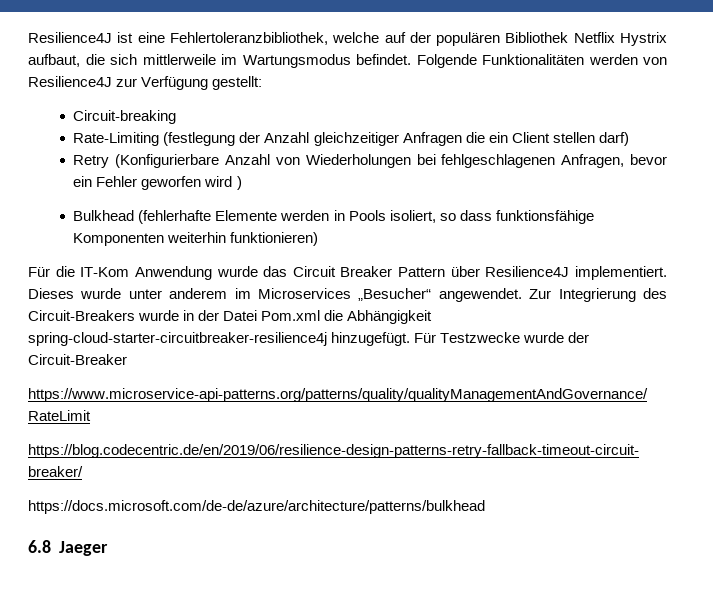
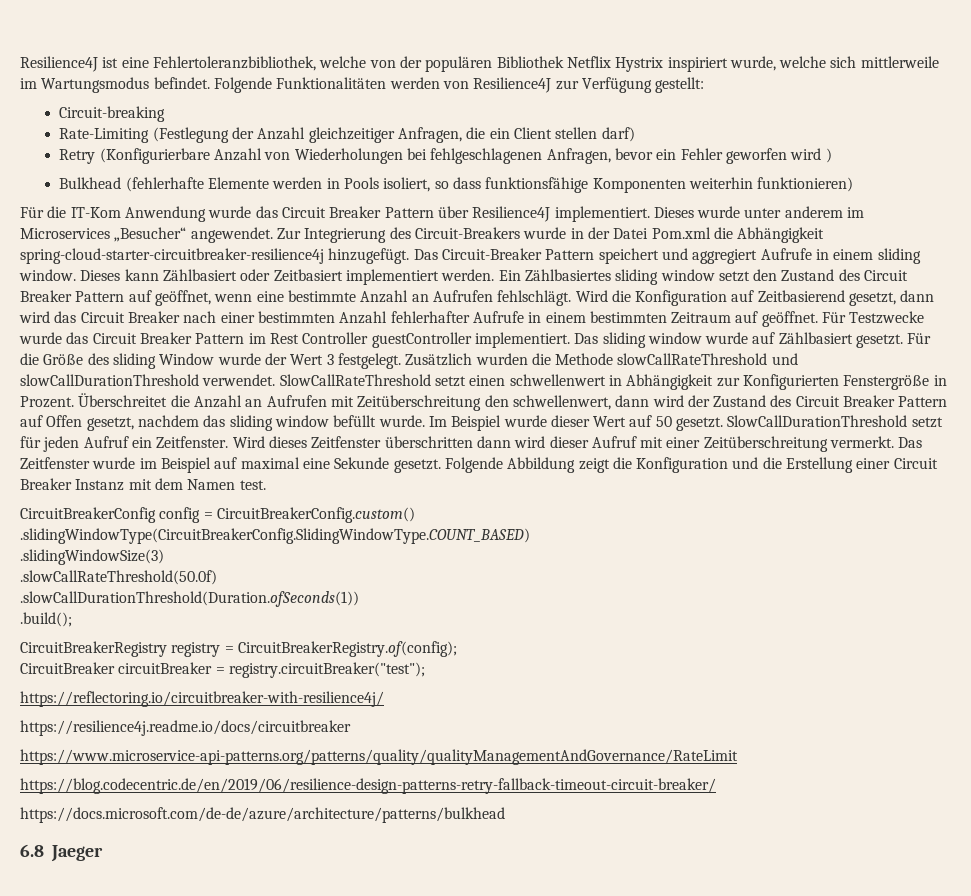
- Resilience4J ist eine Fehlertoleranzbibliothek, welche auf der populären Bibliothek Netflix Hystrix aufbaut, die sich mittlerweile im Wartungsmodus befindet.
+ Resilience4J ist eine Fehlertoleranzbibliothek, welche von der populären Bibliothek Netflix Hystrix inspiriert wurde, welche sich mittlerweile im Wartungsmodus befindet.
- Rate-Limiting (festlegung der Anzahl gleichzeitiger Anfragen die ein Client stellen darf)
+ Rate-Limiting (Festlegung der Anzahl gleichzeitiger Anfragen, die ein Client stellen darf)
- Für Testzwecke wurde der Circuit-Breaker
+ Das Circuit-Breaker Pattern speichert und aggregiert Aufrufe in einem sliding window. Dieses kann Zählbasiert oder Zeitbasiert implementiert werden. Ein Zählbasiertes sliding window setzt den Zustand des Circuit Breaker Pattern auf geöffnet, wenn eine bestimmte Anzahl an Aufrufen fehlschlägt. Wird die Konfiguration auf Zeitbasierend gesetzt, dann wird das Circuit Breaker nach einer bestimmten Anzahl fehlerhafter Aufrufe in einem bestimmten Zeitraum auf geöffnet. Für Testzwecke wurde das Circuit Breaker Pattern im Rest Controller guestController implementiert. Das sliding window wurde auf Zählbasiert gesetzt. Für die Größe des sliding Window wurde der Wert 3 festgelegt. Zusätzlich wurden die Methode slowCallRateThreshold und slowCallDurationThreshold verwendet. SlowCallRateThreshold setzt einen schwellenwert in Abhängigkeit zur Konfigurierten Fenstergröße in Prozent. Überschreitet die Anzahl an Aufrufen mit Zeitüberschreitung den schwellenwert, dann wird der Zustand des Circuit Breaker Pattern auf Offen gesetzt, nachdem das sliding window befüllt wurde. Im Beispiel wurde dieser Wert auf 50 gesetzt. SlowCallDurationThreshold setzt für jeden Aufruf ein Zeitfenster. Wird dieses Zeitfenster überschritten dann wird dieser Aufruf mit einer Zeitüberschreitung vermerkt. Das Zeitfenster wurde im Beispiel auf maximal eine Sekunde gesetzt. Folgende Abbildung zeigt die Konfiguration und die Erstellung einer Circuit Breaker Instanz mit dem Namen test.
+ CircuitBreakerConfig config = CircuitBreakerConfig.custom()
+ .slidingWindowType(CircuitBreakerConfig.SlidingWindowType.COUNT_BASED)
+ .slidingWindowSize(3)
+ .slowCallRateThreshold(50.0f)
+ .slowCallDurationThreshold(Duration.ofSeconds(1))
+ .build();
+ CircuitBreakerRegistry registry = CircuitBreakerRegistry.of(config);
+ CircuitBreaker circuitBreaker = registry.circuitBreaker("test");
+ https://reflectoring.io/circuitbreaker-with-resilience4j/
+ https://resilience4j.readme.io/docs/circuitbreaker

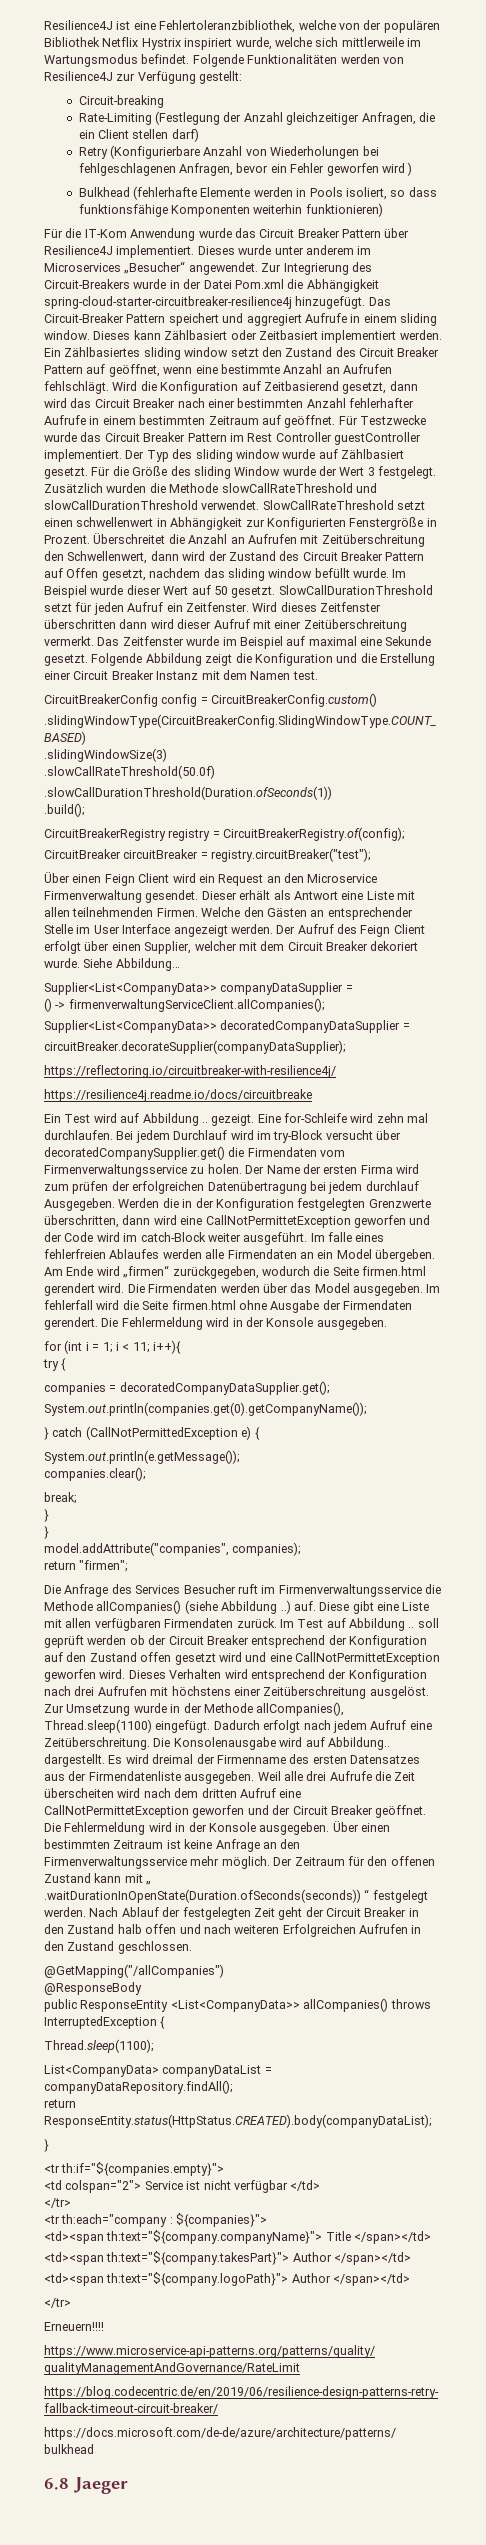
- Das sliding window wurde auf Zählbasiert gesetzt.
+ Der Typ des sliding window wurde auf Zählbasiert gesetzt.
- Überschreitet die Anzahl an Aufrufen mit Zeitüberschreitung den schwellenwert, dann wird der Zustand des Circuit Breaker Pattern auf Offen gesetzt, nachdem das sliding window befüllt wurde.
+ Überschreitet die Anzahl an Aufrufen mit Zeitüberschreitung den Schwellenwert, dann wird der Zustand des Circuit Breaker Pattern auf Offen gesetzt, nachdem das sliding window befüllt wurde.
+ Über einen Feign Client wird ein Request an den Microservice Firmenverwaltung gesendet. Dieser erhält als Antwort eine Liste mit allen teilnehmenden Firmen. Welche den Gästen an entsprechender Stelle im User Interface angezeigt werden. Der Aufruf des Feign Client erfolgt über einen Supplier, welcher mit dem Circuit Breaker dekoriert wurde. Siehe Abbildung…
+ Supplier<List<CompanyData>> companyDataSupplier =
+ () -> firmenverwaltungServiceClient.allCompanies();
+ Supplier<List<CompanyData>> decoratedCompanyDataSupplier =
+ circuitBreaker.decorateSupplier(companyDataSupplier);
  https://reflectoring.io/circuitbreaker-with-resilience4j/
- https://resilience4j.readme.io/docs/circuitbreaker
+ https://resilience4j.readme.io/docs/circuitbreake
+ Ein Test wird auf Abbildung .. gezeigt. Eine for-Schleife wird zehn mal durchlaufen. Bei jedem Durchlauf wird im try-Block versucht über decoratedCompanySupplier.get() die Firmendaten vom Firmenverwaltungsservice zu holen. Der Name der ersten Firma wird zum prüfen der erfolgreichen Datenübertragung bei jedem durchlauf Ausgegeben. Werden die in der Konfiguration festgelegten Grenzwerte überschritten, dann wird eine CallNotPermittetException geworfen und der Code wird im catch-Block weiter ausgeführt. Im falle eines fehlerfreien Ablaufes werden alle Firmendaten an ein Model übergeben. Am Ende wird „firmen“ zurückgegeben, wodurch die Seite firmen.html gerendert wird. Die Firmendaten werden über das Model ausgegeben. Im fehlerfall wird die Seite firmen.html ohne Ausgabe der Firmendaten gerendert. Die Fehlermeldung wird in der Konsole ausgegeben.
+ for (int i = 1; i < 11; i++){
+ try {
+ companies = decoratedCompanyDataSupplier.get();
+ System.out.println(companies.get(0).getCompanyName());
+ } catch (CallNotPermittedException e) {
+ System.out.println(e.getMessage());
+ companies.clear();
+ break;
+ }
+ }
+ model.addAttribute("companies", companies);
+ return "firmen";
+ Die Anfrage des Services Besucher ruft im Firmenverwaltungsservice die Methode allCompanies() (siehe Abbildung ..) auf. Diese gibt eine Liste mit allen verfügbaren Firmendaten zurück. Im Test auf Abbildung .. soll geprüft werden ob der Circuit Breaker entsprechend der Konfiguration auf den Zustand offen gesetzt wird und eine CallNotPermittetException geworfen wird. Dieses Verhalten wird entsprechend der Konfiguration nach drei Aufrufen mit höchstens einer Zeitüberschreitung ausgelöst. Zur Umsetzung wurde in der Methode allCompanies(), Thread.sleep(1100) eingefügt. Dadurch erfolgt nach jedem Aufruf eine Zeitüberschreitung. Die Konsolenausgabe wird auf Abbildung.. dargestellt. Es wird dreimal der Firmenname des ersten Datensatzes aus der Firmendatenliste ausgegeben. Weil alle drei Aufrufe die Zeit überscheiten wird nach dem dritten Aufruf eine CallNotPermittetException geworfen und der Circuit Breaker geöffnet. Die Fehlermeldung wird in der Konsole ausgegeben. Über einen bestimmten Zeitraum ist keine Anfrage an den Firmenverwaltungsservice mehr möglich. Der Zeitraum für den offenen Zustand kann mit „ .waitDurationInOpenState(Duration.ofSeconds(seconds)) “ festgelegt werden. Nach Ablauf der festgelegten Zeit geht der Circuit Breaker in den Zustand halb offen und nach weiteren Erfolgreichen Aufrufen in den Zustand geschlossen.
+ @GetMapping("/allCompanies")
+ @ResponseBody
+ public ResponseEntity <List<CompanyData>> allCompanies() throws InterruptedException {
+ Thread.sleep(1100);
+ List<CompanyData> companyDataList = companyDataRepository.findAll();
+ return ResponseEntity.status(HttpStatus.CREATED).body(companyDataList);
+ }
+ <tr th:if="${companies.empty}">
+ <td colspan="2"> Service ist nicht verfügbar </td>
+ </tr>
+ <tr th:each="company : ${companies}">
+ <td><span th:text="${company.companyName}"> Title </span></td>
+ <td><span th:text="${company.takesPart}"> Author </span></td>
+ <td><span th:text="${company.logoPath}"> Author </span></td>
+ </tr>
+ Erneuern!!!!

